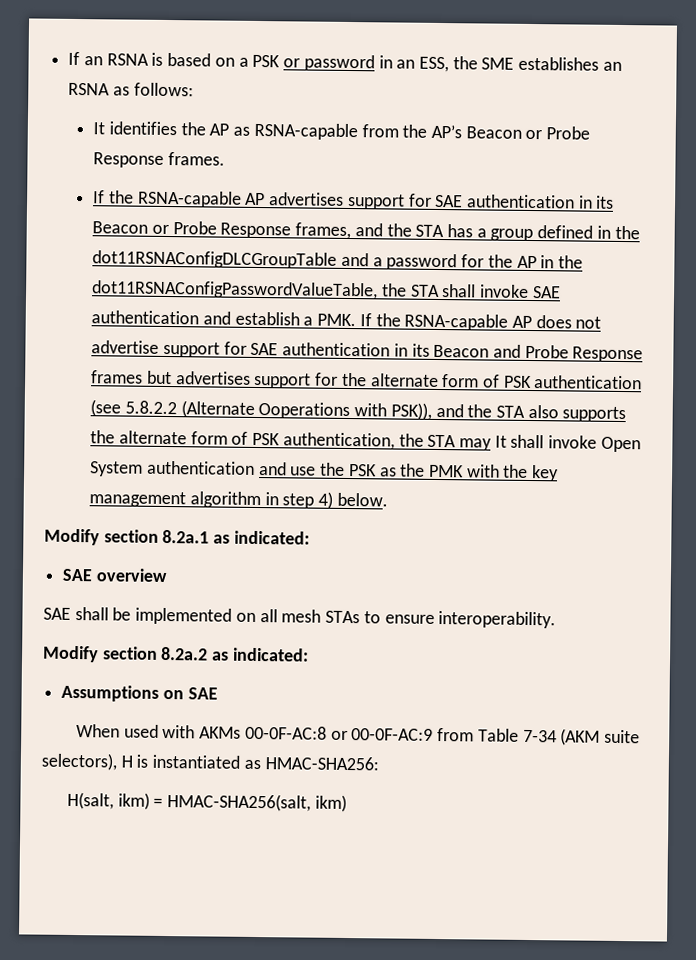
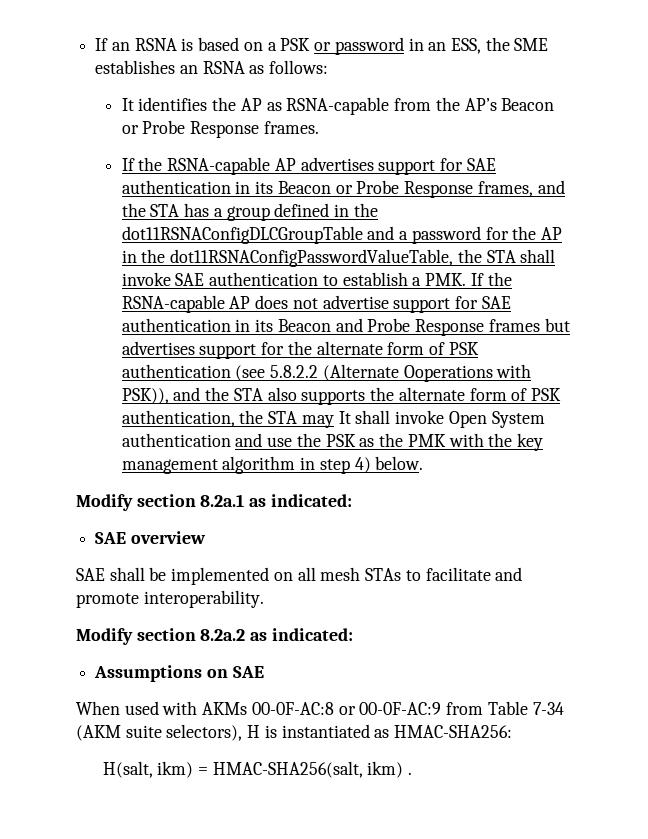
- If the RSNA-capable AP advertises support for SAE authentication in its Beacon or Probe Response frames, and the STA has a group defined in the dot11RSNAConfigDLCGroupTable and a password for the AP in the dot11RSNAConfigPasswordValueTable, the STA shall invoke SAE authentication and establish a PMK. If the RSNA-capable AP does not advertise support for SAE authentication in its Beacon and Probe Response frames but advertises support for the alternate form of PSK authentication (see 5.8.2.2 (Alternate Ooperations with PSK)), and the STA also supports the alternate form of PSK authentication, the STA may It shall invoke Open System authentication and use the PSK as the PMK with the key management algorithm in step 4) below.
+ If the RSNA-capable AP advertises support for SAE authentication in its Beacon or Probe Response frames, and the STA has a group defined in the dot11RSNAConfigDLCGroupTable and a password for the AP in the dot11RSNAConfigPasswordValueTable, the STA shall invoke SAE authentication to establish a PMK. If the RSNA-capable AP does not advertise support for SAE authentication in its Beacon and Probe Response frames but advertises support for the alternate form of PSK authentication (see 5.8.2.2 (Alternate Ooperations with PSK)), and the STA also supports the alternate form of PSK authentication, the STA may It shall invoke Open System authentication and use the PSK as the PMK with the key management algorithm in step 4) below.
- SAE shall be implemented on all mesh STAs to ensure interoperability.
+ SAE shall be implemented on all mesh STAs to facilitate and promote interoperability.
- H(salt, ikm) = HMAC-SHA256(salt, ikm)
+ H(salt, ikm) = HMAC-SHA256(salt, ikm) .

